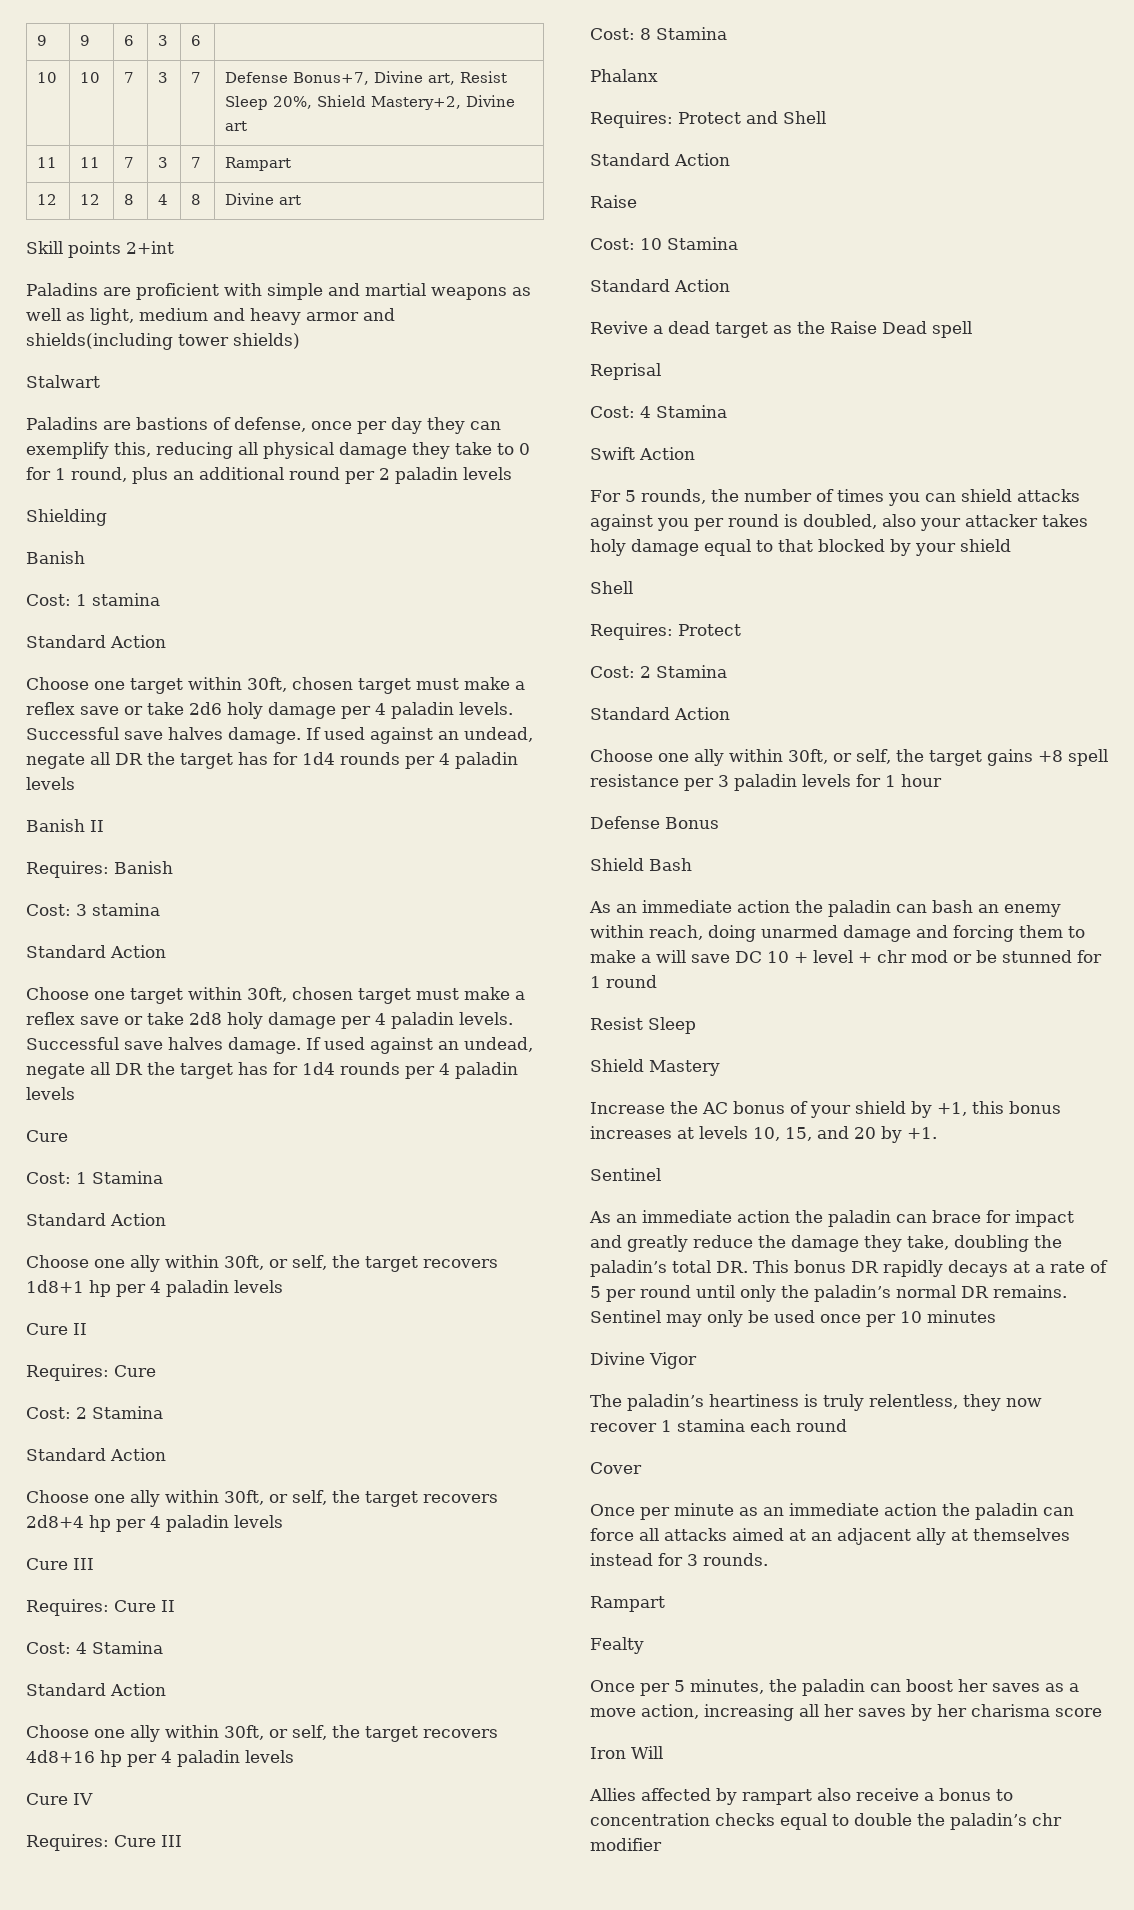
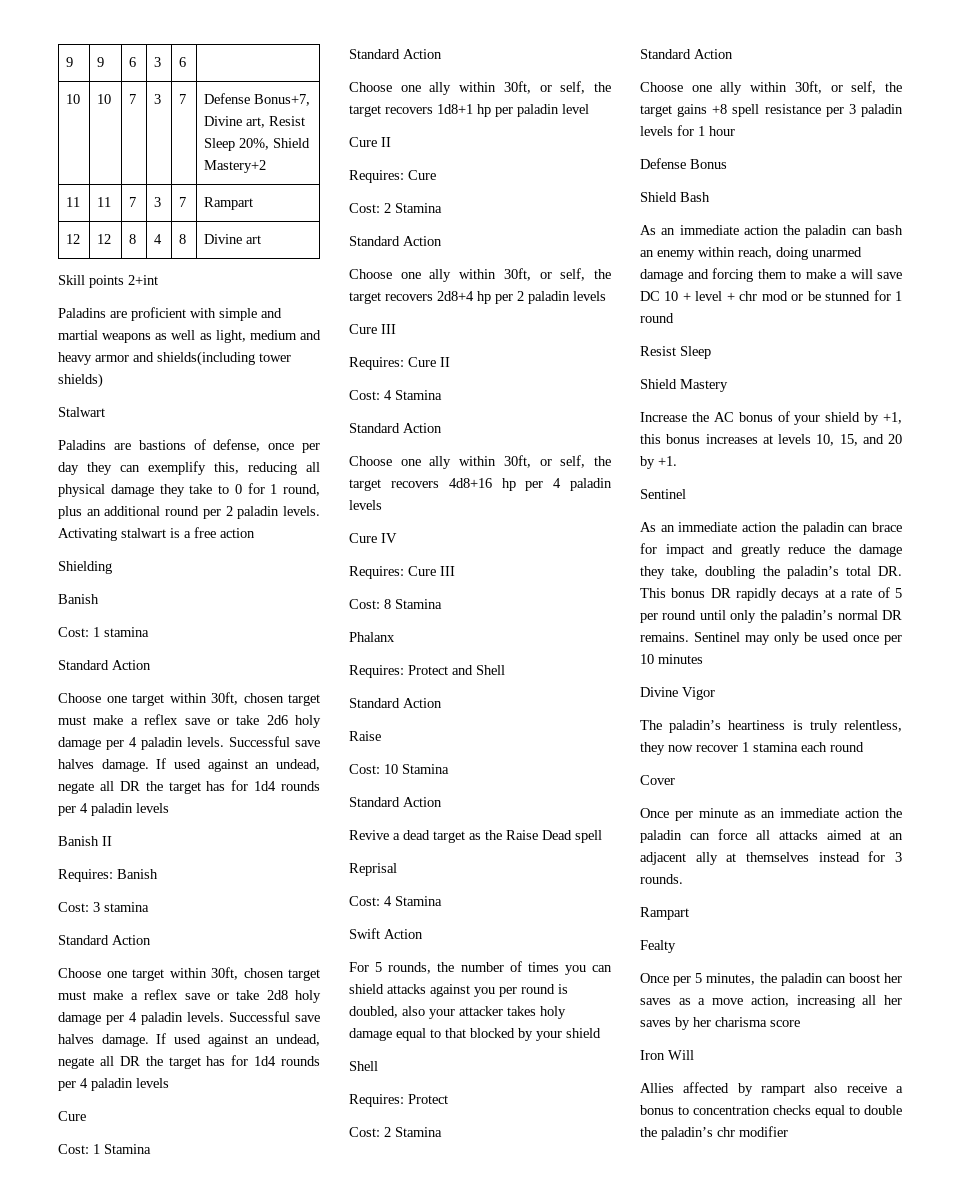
- 10 | 10 | 7 | 3 | 7 | Defense Bonus+7, Divine art, Resist Sleep 20%, Shield Mastery+2, Divine art
+ 10 | 10 | 7 | 3 | 7 | Defense Bonus+7, Divine art, Resist Sleep 20%, Shield Mastery+2
- Paladins are bastions of defense, once per day they can exemplify this, reducing all physical damage they take to 0 for 1 round, plus an additional round per 2 paladin levels
+ Paladins are bastions of defense, once per day they can exemplify this, reducing all physical damage they take to 0 for 1 round, plus an additional round per 2 paladin levels. Activating stalwart is a free action
- Choose one ally within 30ft, or self, the target recovers 1d8+1 hp per 4 paladin levels
+ Choose one ally within 30ft, or self, the target recovers 1d8+1 hp per paladin level
- Choose one ally within 30ft, or self, the target recovers 2d8+4 hp per 4 paladin levels
+ Choose one ally within 30ft, or self, the target recovers 2d8+4 hp per 2 paladin levels

